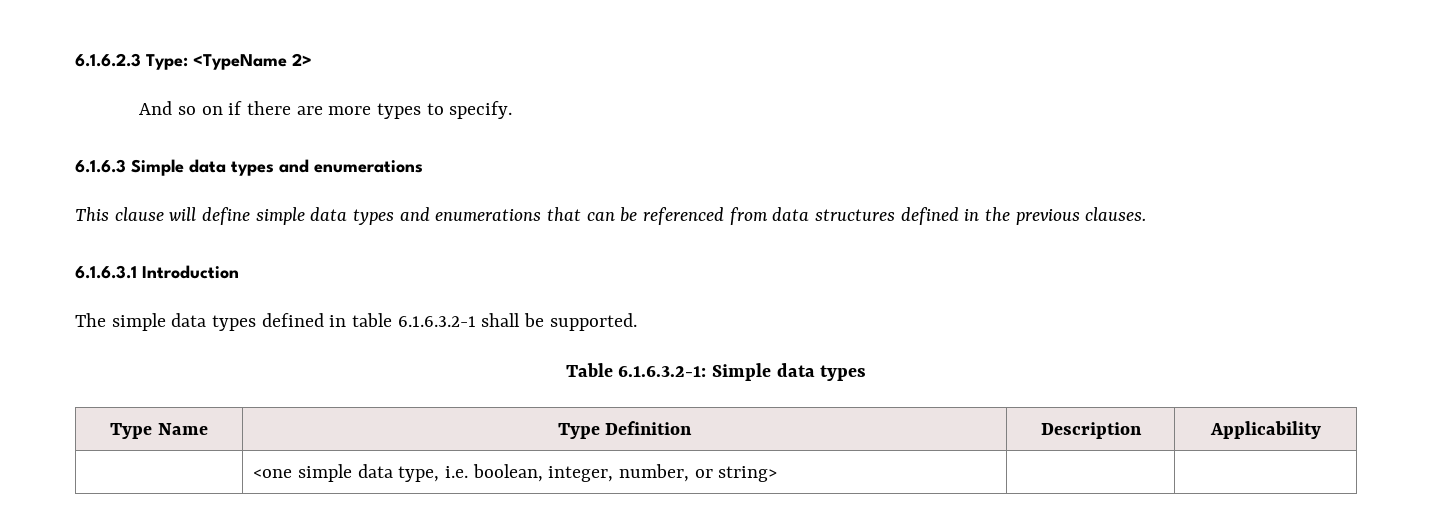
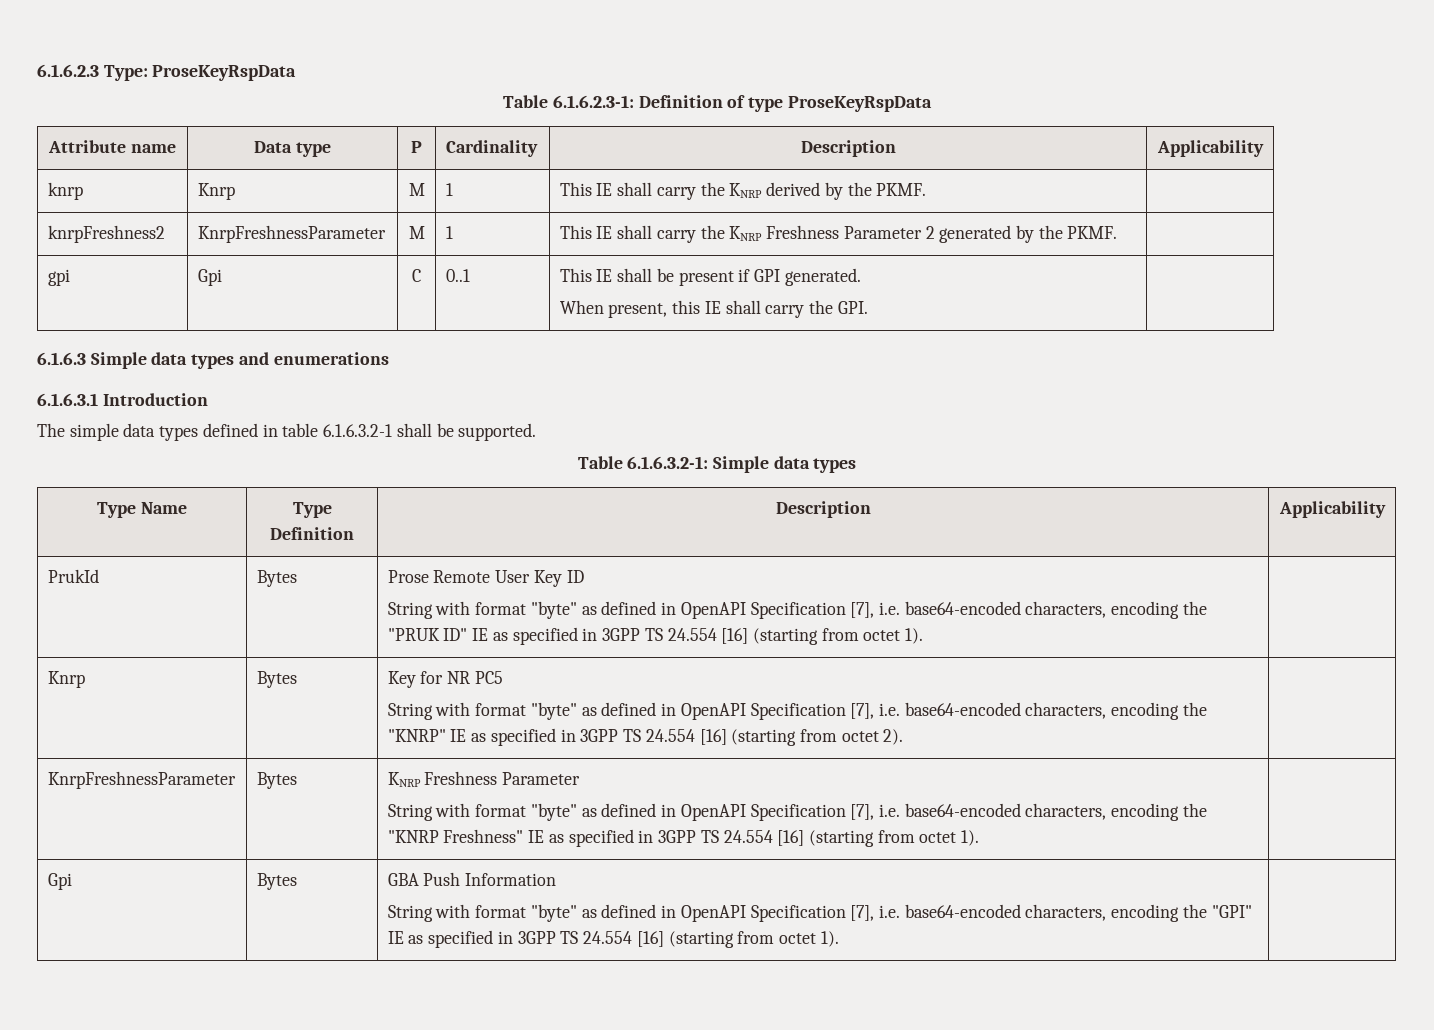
- 6.1.6.2.3 Type: <TypeName 2>
- And so on if there are more types to specify.
+ 6.1.6.2.3 Type: ProseKeyRspData
+ Table 6.1.6.2.3-1: Definition of type ProseKeyRspData
+ Attribute name | Data type | P | Cardinality | Description | Applicability
+ knrp | Knrp | M | 1 | This IE shall carry the KNRP derived by the PKMF. |
+ knrpFreshness2 | KnrpFreshnessParameter | M | 1 | This IE shall carry the KNRP Freshness Parameter 2 generated by the PKMF. |
+ gpi | Gpi | C | 0..1 | This IE shall be present if GPI generated.
+ When present, this IE shall carry the GPI. |
- This clause will define simple data types and enumerations that can be referenced from data structures defined in the previous clauses.
- | <one simple data type, i.e. boolean, integer, number, or string> | |
+ PrukId | Bytes | Prose Remote User Key ID
+ String with format "byte" as defined in OpenAPI Specification [7], i.e. base64-encoded characters, encoding the "PRUK ID" IE as specified in 3GPP TS 24.554 [16] (starting from octet 1). |
+ Knrp | Bytes | Key for NR PC5
+ String with format "byte" as defined in OpenAPI Specification [7], i.e. base64-encoded characters, encoding the "KNRP" IE as specified in 3GPP TS 24.554 [16] (starting from octet 2). |
+ KnrpFreshnessParameter | Bytes | KNRP Freshness Parameter
+ String with format "byte" as defined in OpenAPI Specification [7], i.e. base64-encoded characters, encoding the "KNRP Freshness" IE as specified in 3GPP TS 24.554 [16] (starting from octet 1). |
+ Gpi | Bytes | GBA Push Information
+ String with format "byte" as defined in OpenAPI Specification [7], i.e. base64-encoded characters, encoding the "GPI" IE as specified in 3GPP TS 24.554 [16] (starting from octet 1). |

